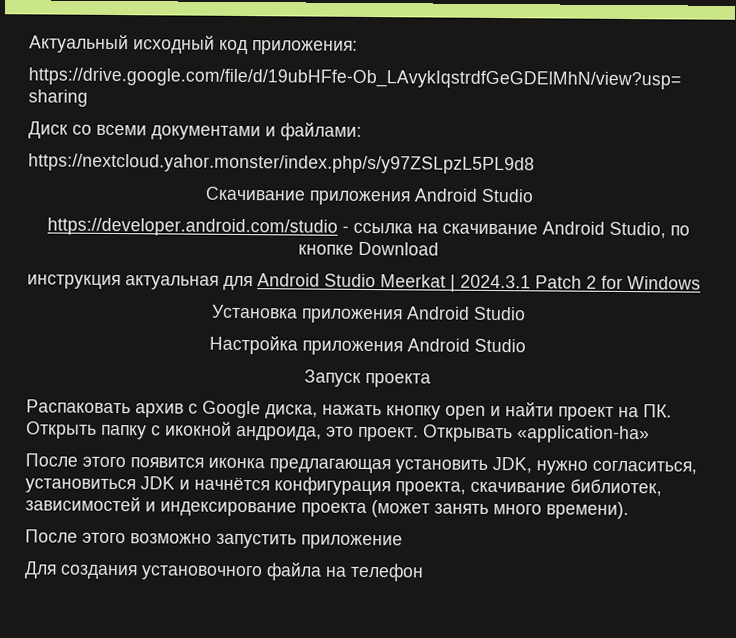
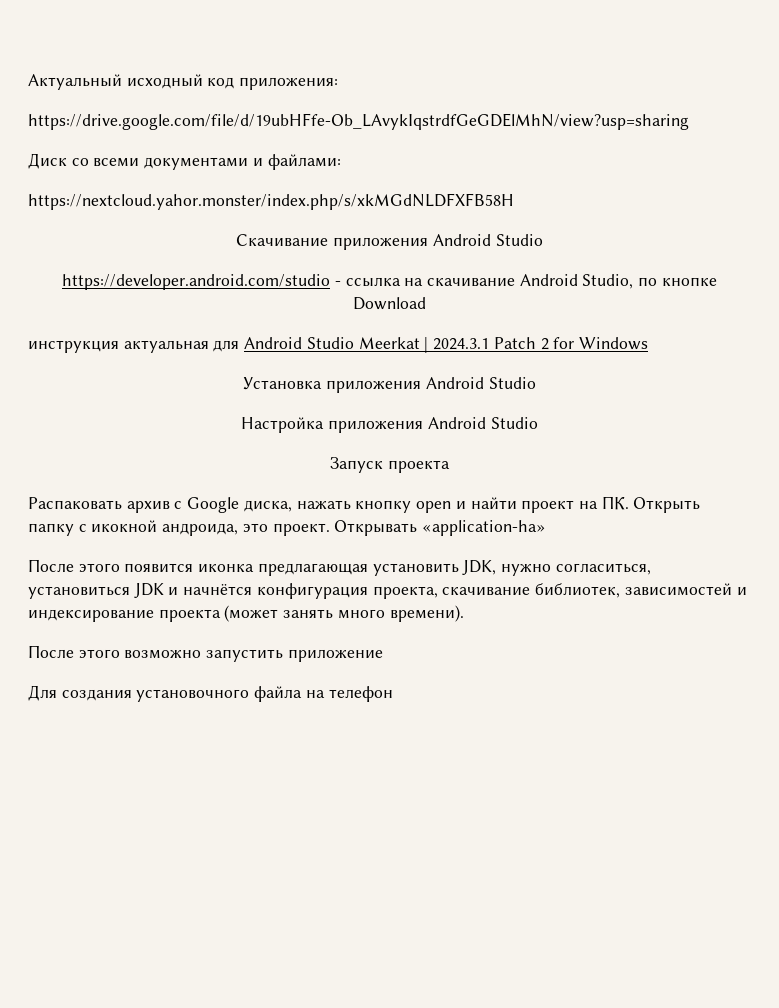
- https://nextcloud.yahor.monster/index.php/s/y97ZSLpzL5PL9d8
+ https://nextcloud.yahor.monster/index.php/s/xkMGdNLDFXFB58H

